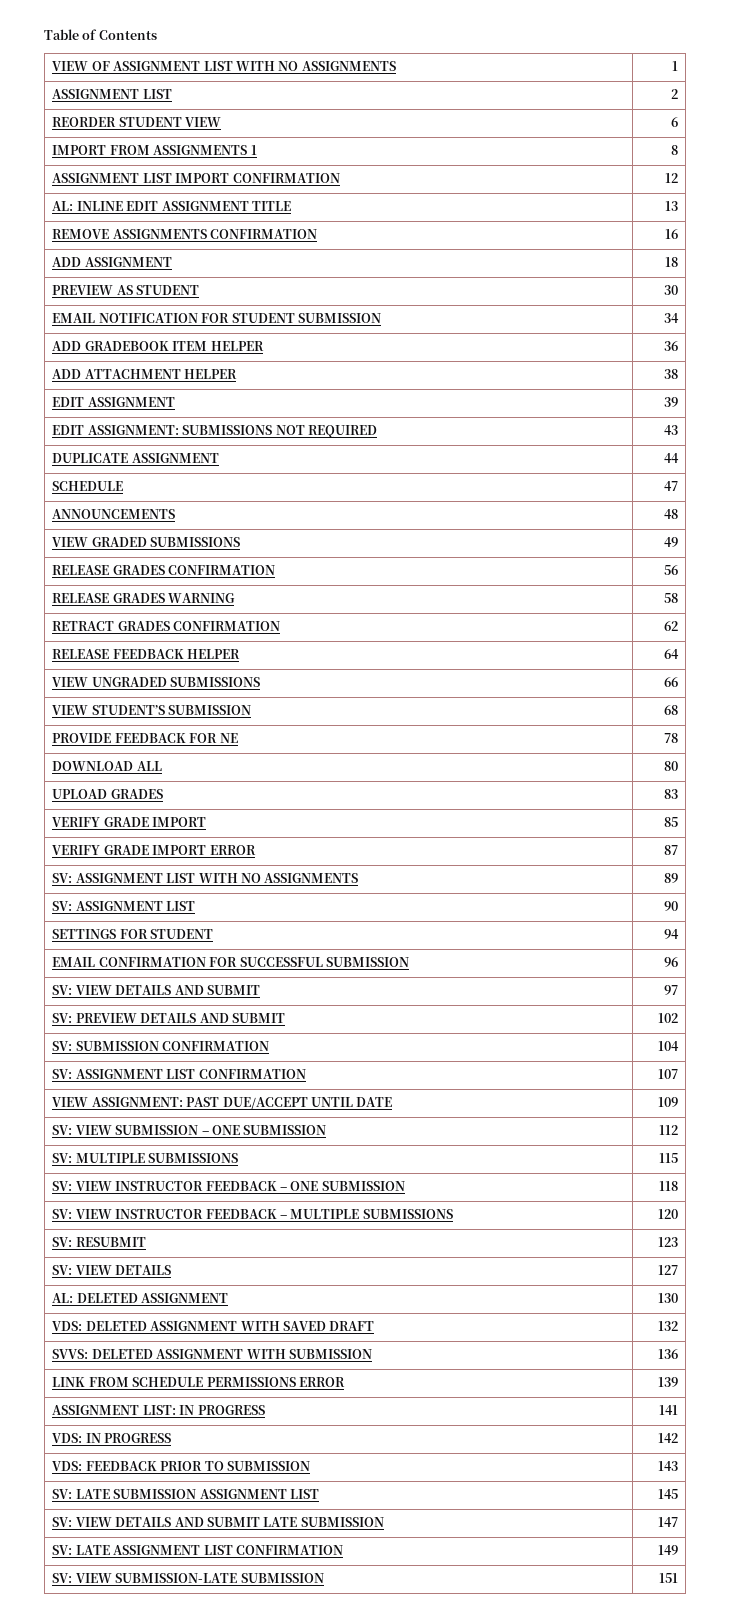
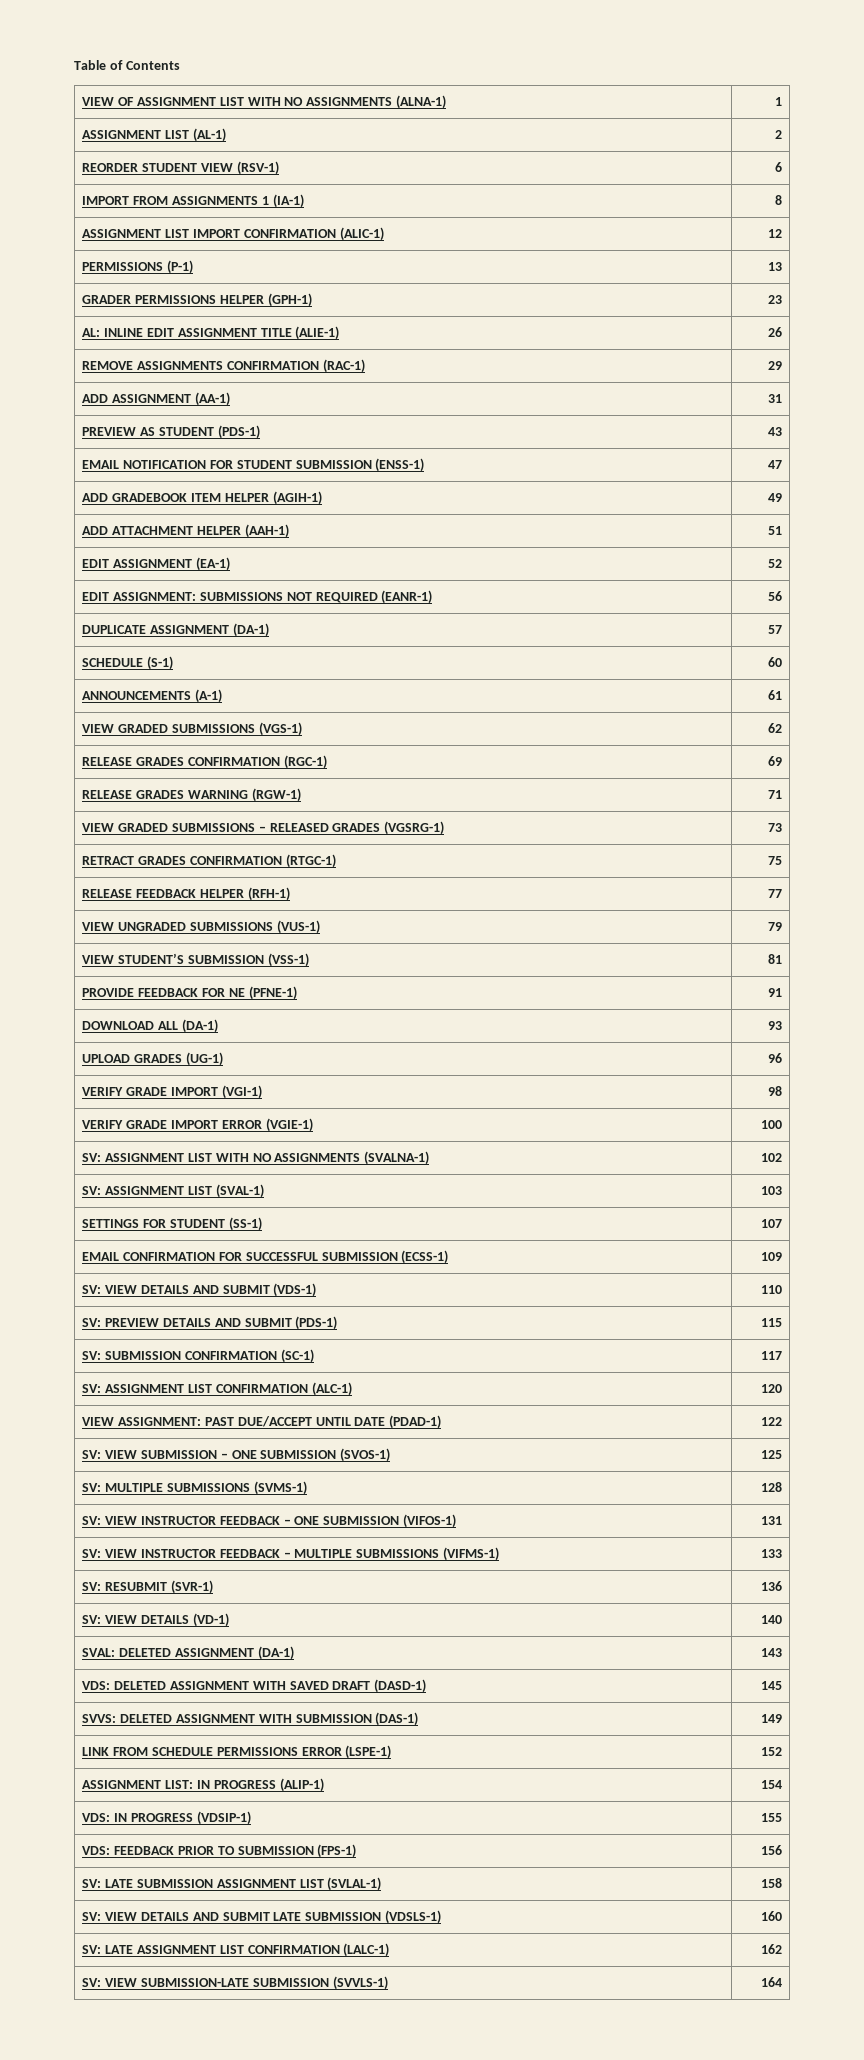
- VIEW OF ASSIGNMENT LIST WITH NO ASSIGNMENTS | 1
+ VIEW OF ASSIGNMENT LIST WITH NO ASSIGNMENTS (ALNA-1) | 1
- ASSIGNMENT LIST | 2
+ ASSIGNMENT LIST (AL-1) | 2
- REORDER STUDENT VIEW | 6
+ REORDER STUDENT VIEW (RSV-1) | 6
- IMPORT FROM ASSIGNMENTS 1 | 8
+ IMPORT FROM ASSIGNMENTS 1 (IA-1) | 8
- ASSIGNMENT LIST IMPORT CONFIRMATION | 12
+ ASSIGNMENT LIST IMPORT CONFIRMATION (ALIC-1) | 12
+ PERMISSIONS (P-1) | 13
+ GRADER PERMISSIONS HELPER (GPH-1) | 23
- AL: INLINE EDIT ASSIGNMENT TITLE | 13
+ AL: INLINE EDIT ASSIGNMENT TITLE (ALIE-1) | 26
- REMOVE ASSIGNMENTS CONFIRMATION | 16
+ REMOVE ASSIGNMENTS CONFIRMATION (RAC-1) | 29
- ADD ASSIGNMENT | 18
+ ADD ASSIGNMENT (AA-1) | 31
- PREVIEW AS STUDENT | 30
+ PREVIEW AS STUDENT (PDS-1) | 43
- EMAIL NOTIFICATION FOR STUDENT SUBMISSION | 34
+ EMAIL NOTIFICATION FOR STUDENT SUBMISSION (ENSS-1) | 47
- ADD GRADEBOOK ITEM HELPER | 36
+ ADD GRADEBOOK ITEM HELPER (AGIH-1) | 49
- ADD ATTACHMENT HELPER | 38
- EDIT ASSIGNMENT | 39
+ ADD ATTACHMENT HELPER (AAH-1) | 51
+ EDIT ASSIGNMENT (EA-1) | 52
- EDIT ASSIGNMENT: SUBMISSIONS NOT REQUIRED | 43
+ EDIT ASSIGNMENT: SUBMISSIONS NOT REQUIRED (EANR-1) | 56
- DUPLICATE ASSIGNMENT | 44
- SCHEDULE | 47
+ DUPLICATE ASSIGNMENT (DA-1) | 57
+ SCHEDULE (S-1) | 60
- ANNOUNCEMENTS | 48
- VIEW GRADED SUBMISSIONS | 49
+ ANNOUNCEMENTS (A-1) | 61
+ VIEW GRADED SUBMISSIONS (VGS-1) | 62
- RELEASE GRADES CONFIRMATION | 56
+ RELEASE GRADES CONFIRMATION (RGC-1) | 69
- RELEASE GRADES WARNING | 58
+ RELEASE GRADES WARNING (RGW-1) | 71
+ VIEW GRADED SUBMISSIONS – RELEASED GRADES (VGSRG-1) | 73
- RETRACT GRADES CONFIRMATION | 62
+ RETRACT GRADES CONFIRMATION (RTGC-1) | 75
- RELEASE FEEDBACK HELPER | 64
+ RELEASE FEEDBACK HELPER (RFH-1) | 77
- VIEW UNGRADED SUBMISSIONS | 66
+ VIEW UNGRADED SUBMISSIONS (VUS-1) | 79
- VIEW STUDENT’S SUBMISSION | 68
+ VIEW STUDENT’S SUBMISSION (VSS-1) | 81
- PROVIDE FEEDBACK FOR NE | 78
+ PROVIDE FEEDBACK FOR NE (PFNE-1) | 91
- DOWNLOAD ALL | 80
+ DOWNLOAD ALL (DA-1) | 93
- UPLOAD GRADES | 83
- VERIFY GRADE IMPORT | 85
+ UPLOAD GRADES (UG-1) | 96
+ VERIFY GRADE IMPORT (VGI-1) | 98
- VERIFY GRADE IMPORT ERROR | 87
+ VERIFY GRADE IMPORT ERROR (VGIE-1) | 100
- SV: ASSIGNMENT LIST WITH NO ASSIGNMENTS | 89
- SV: ASSIGNMENT LIST | 90
+ SV: ASSIGNMENT LIST WITH NO ASSIGNMENTS (SVALNA-1) | 102
+ SV: ASSIGNMENT LIST (SVAL-1) | 103
- SETTINGS FOR STUDENT | 94
+ SETTINGS FOR STUDENT (SS-1) | 107
- EMAIL CONFIRMATION FOR SUCCESSFUL SUBMISSION | 96
- SV: VIEW DETAILS AND SUBMIT | 97
+ EMAIL CONFIRMATION FOR SUCCESSFUL SUBMISSION (ECSS-1) | 109
+ SV: VIEW DETAILS AND SUBMIT (VDS-1) | 110
- SV: PREVIEW DETAILS AND SUBMIT | 102
+ SV: PREVIEW DETAILS AND SUBMIT (PDS-1) | 115
- SV: SUBMISSION CONFIRMATION | 104
+ SV: SUBMISSION CONFIRMATION (SC-1) | 117
- SV: ASSIGNMENT LIST CONFIRMATION | 107
+ SV: ASSIGNMENT LIST CONFIRMATION (ALC-1) | 120
- VIEW ASSIGNMENT: PAST DUE/ACCEPT UNTIL DATE | 109
+ VIEW ASSIGNMENT: PAST DUE/ACCEPT UNTIL DATE (PDAD-1) | 122
- SV: VIEW SUBMISSION – ONE SUBMISSION | 112
+ SV: VIEW SUBMISSION – ONE SUBMISSION (SVOS-1) | 125
- SV: MULTIPLE SUBMISSIONS | 115
+ SV: MULTIPLE SUBMISSIONS (SVMS-1) | 128
- SV: VIEW INSTRUCTOR FEEDBACK – ONE SUBMISSION | 118
+ SV: VIEW INSTRUCTOR FEEDBACK – ONE SUBMISSION (VIFOS-1) | 131
- SV: VIEW INSTRUCTOR FEEDBACK – MULTIPLE SUBMISSIONS | 120
+ SV: VIEW INSTRUCTOR FEEDBACK – MULTIPLE SUBMISSIONS (VIFMS-1) | 133
- SV: RESUBMIT | 123
- SV: VIEW DETAILS | 127
- AL: DELETED ASSIGNMENT | 130
+ SV: RESUBMIT (SVR-1) | 136
+ SV: VIEW DETAILS (VD-1) | 140
+ SVAL: DELETED ASSIGNMENT (DA-1) | 143
- VDS: DELETED ASSIGNMENT WITH SAVED DRAFT | 132
+ VDS: DELETED ASSIGNMENT WITH SAVED DRAFT (DASD-1) | 145
- SVVS: DELETED ASSIGNMENT WITH SUBMISSION | 136
+ SVVS: DELETED ASSIGNMENT WITH SUBMISSION (DAS-1) | 149
- LINK FROM SCHEDULE PERMISSIONS ERROR | 139
+ LINK FROM SCHEDULE PERMISSIONS ERROR (LSPE-1) | 152
- ASSIGNMENT LIST: IN PROGRESS | 141
+ ASSIGNMENT LIST: IN PROGRESS (ALIP-1) | 154
- VDS: IN PROGRESS | 142
+ VDS: IN PROGRESS (VDSIP-1) | 155
- VDS: FEEDBACK PRIOR TO SUBMISSION | 143
+ VDS: FEEDBACK PRIOR TO SUBMISSION (FPS-1) | 156
- SV: LATE SUBMISSION ASSIGNMENT LIST | 145
+ SV: LATE SUBMISSION ASSIGNMENT LIST (SVLAL-1) | 158
- SV: VIEW DETAILS AND SUBMIT LATE SUBMISSION | 147
+ SV: VIEW DETAILS AND SUBMIT LATE SUBMISSION (VDSLS-1) | 160
- SV: LATE ASSIGNMENT LIST CONFIRMATION | 149
+ SV: LATE ASSIGNMENT LIST CONFIRMATION (LALC-1) | 162
- SV: VIEW SUBMISSION-LATE SUBMISSION | 151
+ SV: VIEW SUBMISSION-LATE SUBMISSION (SVVLS-1) | 164

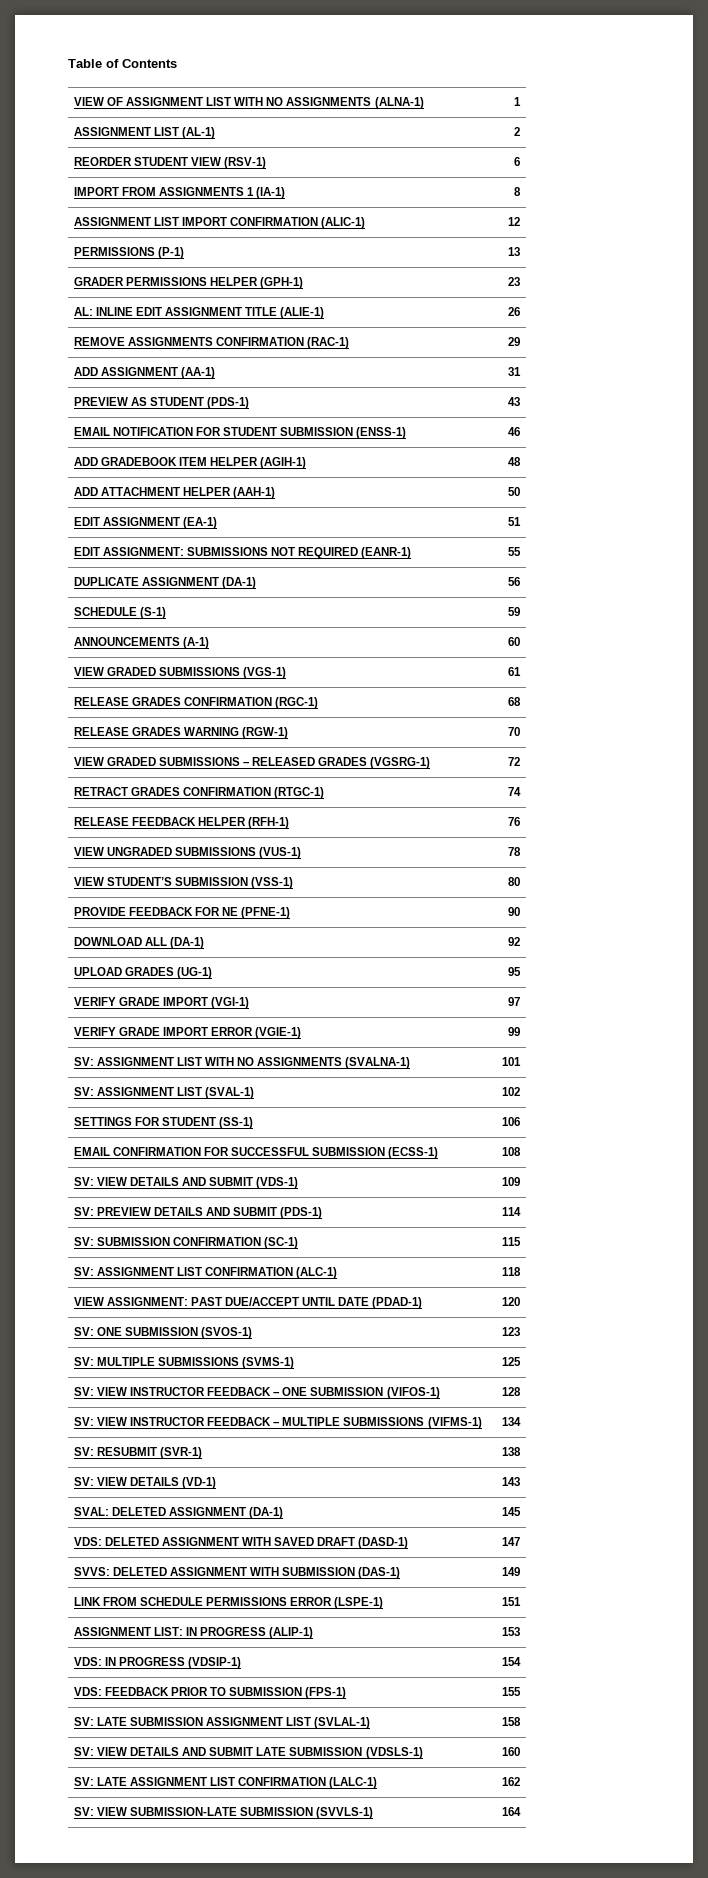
- EMAIL NOTIFICATION FOR STUDENT SUBMISSION (ENSS-1) | 47
+ EMAIL NOTIFICATION FOR STUDENT SUBMISSION (ENSS-1) | 46
- ADD GRADEBOOK ITEM HELPER (AGIH-1) | 49
+ ADD GRADEBOOK ITEM HELPER (AGIH-1) | 48
- ADD ATTACHMENT HELPER (AAH-1) | 51
+ ADD ATTACHMENT HELPER (AAH-1) | 50
- EDIT ASSIGNMENT (EA-1) | 52
+ EDIT ASSIGNMENT (EA-1) | 51
- EDIT ASSIGNMENT: SUBMISSIONS NOT REQUIRED (EANR-1) | 56
+ EDIT ASSIGNMENT: SUBMISSIONS NOT REQUIRED (EANR-1) | 55
- DUPLICATE ASSIGNMENT (DA-1) | 57
+ DUPLICATE ASSIGNMENT (DA-1) | 56
- SCHEDULE (S-1) | 60
+ SCHEDULE (S-1) | 59
- ANNOUNCEMENTS (A-1) | 61
+ ANNOUNCEMENTS (A-1) | 60
- VIEW GRADED SUBMISSIONS (VGS-1) | 62
+ VIEW GRADED SUBMISSIONS (VGS-1) | 61
- RELEASE GRADES CONFIRMATION (RGC-1) | 69
+ RELEASE GRADES CONFIRMATION (RGC-1) | 68
- RELEASE GRADES WARNING (RGW-1) | 71
+ RELEASE GRADES WARNING (RGW-1) | 70
- VIEW GRADED SUBMISSIONS – RELEASED GRADES (VGSRG-1) | 73
+ VIEW GRADED SUBMISSIONS – RELEASED GRADES (VGSRG-1) | 72
- RETRACT GRADES CONFIRMATION (RTGC-1) | 75
+ RETRACT GRADES CONFIRMATION (RTGC-1) | 74
- RELEASE FEEDBACK HELPER (RFH-1) | 77
+ RELEASE FEEDBACK HELPER (RFH-1) | 76
- VIEW UNGRADED SUBMISSIONS (VUS-1) | 79
+ VIEW UNGRADED SUBMISSIONS (VUS-1) | 78
- VIEW STUDENT’S SUBMISSION (VSS-1) | 81
+ VIEW STUDENT’S SUBMISSION (VSS-1) | 80
- PROVIDE FEEDBACK FOR NE (PFNE-1) | 91
+ PROVIDE FEEDBACK FOR NE (PFNE-1) | 90
- DOWNLOAD ALL (DA-1) | 93
+ DOWNLOAD ALL (DA-1) | 92
- UPLOAD GRADES (UG-1) | 96
+ UPLOAD GRADES (UG-1) | 95
- VERIFY GRADE IMPORT (VGI-1) | 98
+ VERIFY GRADE IMPORT (VGI-1) | 97
- VERIFY GRADE IMPORT ERROR (VGIE-1) | 100
+ VERIFY GRADE IMPORT ERROR (VGIE-1) | 99
- SV: ASSIGNMENT LIST WITH NO ASSIGNMENTS (SVALNA-1) | 102
+ SV: ASSIGNMENT LIST WITH NO ASSIGNMENTS (SVALNA-1) | 101
- SV: ASSIGNMENT LIST (SVAL-1) | 103
+ SV: ASSIGNMENT LIST (SVAL-1) | 102
- SETTINGS FOR STUDENT (SS-1) | 107
+ SETTINGS FOR STUDENT (SS-1) | 106
- EMAIL CONFIRMATION FOR SUCCESSFUL SUBMISSION (ECSS-1) | 109
+ EMAIL CONFIRMATION FOR SUCCESSFUL SUBMISSION (ECSS-1) | 108
- SV: VIEW DETAILS AND SUBMIT (VDS-1) | 110
+ SV: VIEW DETAILS AND SUBMIT (VDS-1) | 109
- SV: PREVIEW DETAILS AND SUBMIT (PDS-1) | 115
+ SV: PREVIEW DETAILS AND SUBMIT (PDS-1) | 114
- SV: SUBMISSION CONFIRMATION (SC-1) | 117
+ SV: SUBMISSION CONFIRMATION (SC-1) | 115
- SV: ASSIGNMENT LIST CONFIRMATION (ALC-1) | 120
+ SV: ASSIGNMENT LIST CONFIRMATION (ALC-1) | 118
- VIEW ASSIGNMENT: PAST DUE/ACCEPT UNTIL DATE (PDAD-1) | 122
- SV: VIEW SUBMISSION – ONE SUBMISSION (SVOS-1) | 125
+ VIEW ASSIGNMENT: PAST DUE/ACCEPT UNTIL DATE (PDAD-1) | 120
+ SV: ONE SUBMISSION (SVOS-1) | 123
- SV: MULTIPLE SUBMISSIONS (SVMS-1) | 128
+ SV: MULTIPLE SUBMISSIONS (SVMS-1) | 125
- SV: VIEW INSTRUCTOR FEEDBACK – ONE SUBMISSION (VIFOS-1) | 131
+ SV: VIEW INSTRUCTOR FEEDBACK – ONE SUBMISSION (VIFOS-1) | 128
- SV: VIEW INSTRUCTOR FEEDBACK – MULTIPLE SUBMISSIONS (VIFMS-1) | 133
+ SV: VIEW INSTRUCTOR FEEDBACK – MULTIPLE SUBMISSIONS (VIFMS-1) | 134
- SV: RESUBMIT (SVR-1) | 136
+ SV: RESUBMIT (SVR-1) | 138
- SV: VIEW DETAILS (VD-1) | 140
+ SV: VIEW DETAILS (VD-1) | 143
- SVAL: DELETED ASSIGNMENT (DA-1) | 143
+ SVAL: DELETED ASSIGNMENT (DA-1) | 145
- VDS: DELETED ASSIGNMENT WITH SAVED DRAFT (DASD-1) | 145
+ VDS: DELETED ASSIGNMENT WITH SAVED DRAFT (DASD-1) | 147
- LINK FROM SCHEDULE PERMISSIONS ERROR (LSPE-1) | 152
+ LINK FROM SCHEDULE PERMISSIONS ERROR (LSPE-1) | 151
- ASSIGNMENT LIST: IN PROGRESS (ALIP-1) | 154
+ ASSIGNMENT LIST: IN PROGRESS (ALIP-1) | 153
- VDS: IN PROGRESS (VDSIP-1) | 155
+ VDS: IN PROGRESS (VDSIP-1) | 154
- VDS: FEEDBACK PRIOR TO SUBMISSION (FPS-1) | 156
+ VDS: FEEDBACK PRIOR TO SUBMISSION (FPS-1) | 155

